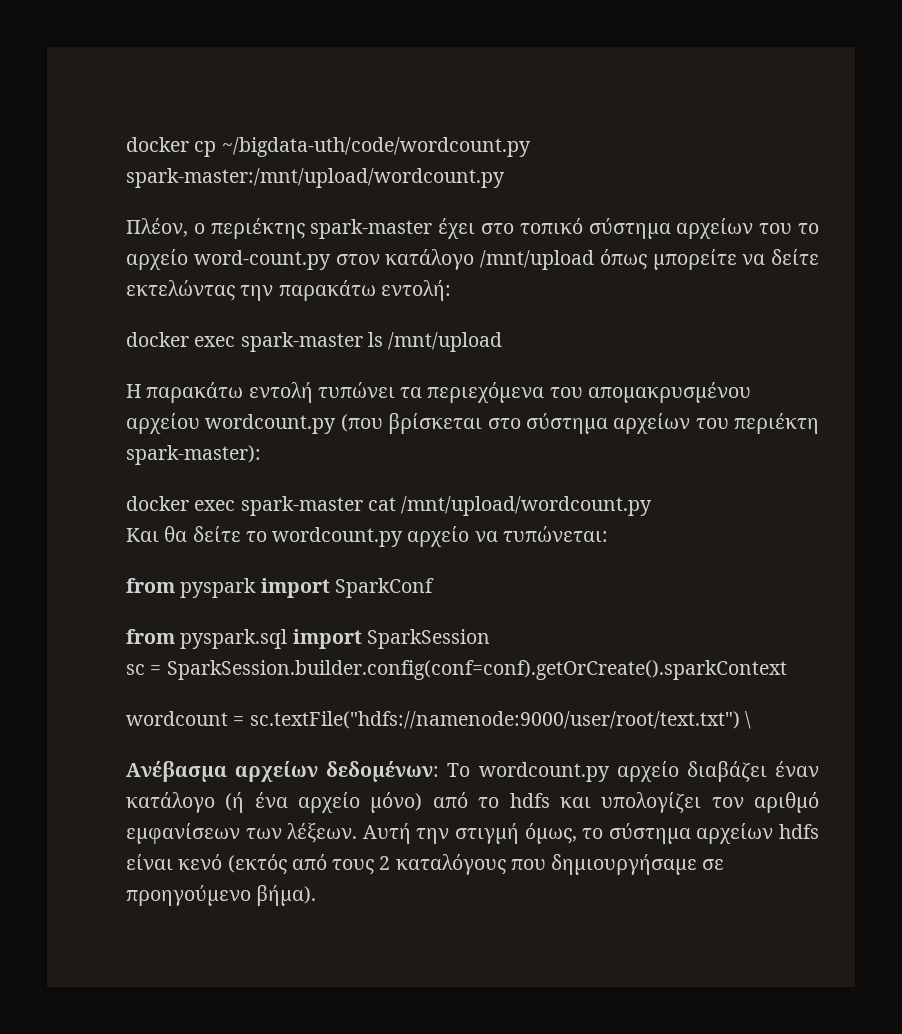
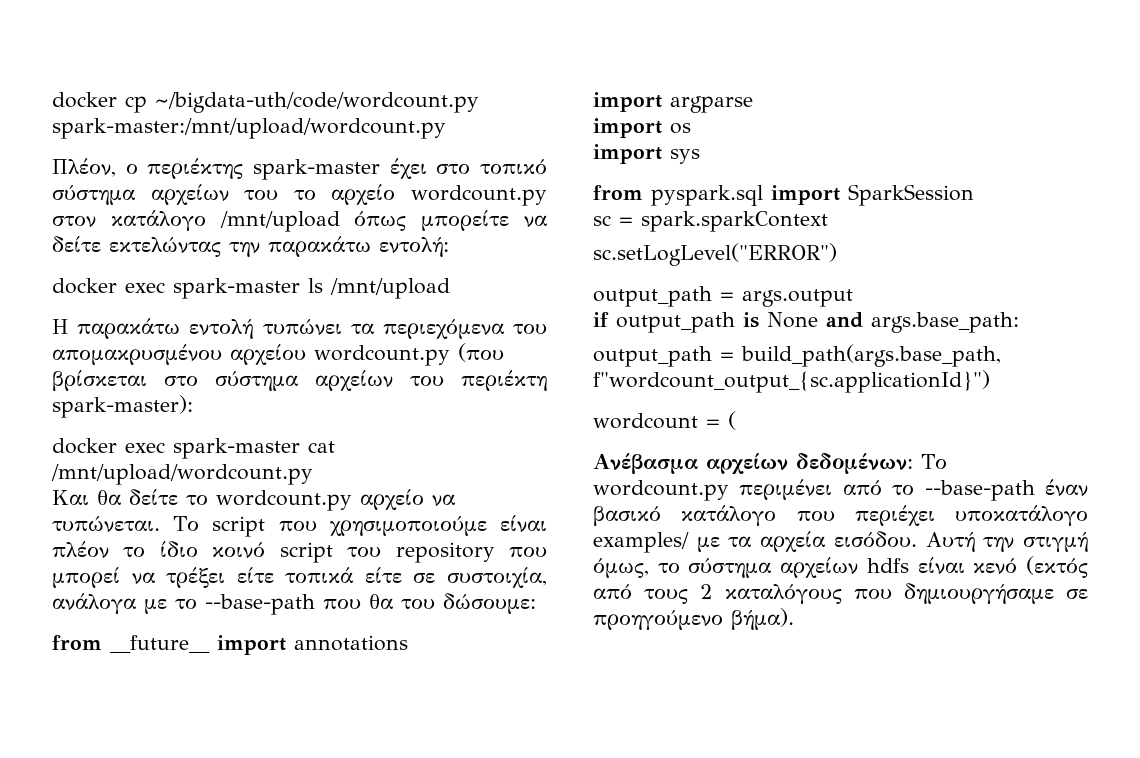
- Πλέον, ο περιέκτης spark-master έχει στο τοπικό σύστημα αρχείων του το αρχείο word-count.py στον κατάλογο /mnt/upload όπως μπορείτε να δείτε εκτελώντας την παρακάτω εντολή:
+ Πλέον, ο περιέκτης spark-master έχει στο τοπικό σύστημα αρχείων του το αρχείο wordcount.py στον κατάλογο /mnt/upload όπως μπορείτε να δείτε εκτελώντας την παρακάτω εντολή:
- Και θα δείτε το wordcount.py αρχείο να τυπώνεται:
- from pyspark import SparkConf
+ Και θα δείτε το wordcount.py αρχείο να τυπώνεται. Το script που χρησιμοποιούμε είναι πλέον το ίδιο κοινό script του repository που μπορεί να τρέξει είτε τοπικά είτε σε συστοιχία, ανάλογα με το --base-path που θα του δώσουμε:
+ from __future__ import annotations
+ import argparse
+ import os
+ import sys
- sc = SparkSession.builder.config(conf=conf).getOrCreate().sparkContext
+ sc = spark.sparkContext
+ sc.setLogLevel("ERROR")
+ output_path = args.output
+ if output_path is None and args.base_path:
+ output_path = build_path(args.base_path, f"wordcount_output_{sc.applicationId}")
- wordcount = sc.textFile("hdfs://namenode:9000/user/root/text.txt") \
+ wordcount = (
- Ανέβασμα αρχείων δεδομένων: Το wordcount.py αρχείο διαβάζει έναν κατάλογο (ή ένα αρχείο μόνο) από το hdfs και υπολογίζει τον αριθμό εμφανίσεων των λέξεων.
+ Ανέβασμα αρχείων δεδομένων: Το wordcount.py περιμένει από το --base-path έναν βασικό κατάλογο που περιέχει υποκατάλογο examples/ με τα αρχεία εισόδου.

